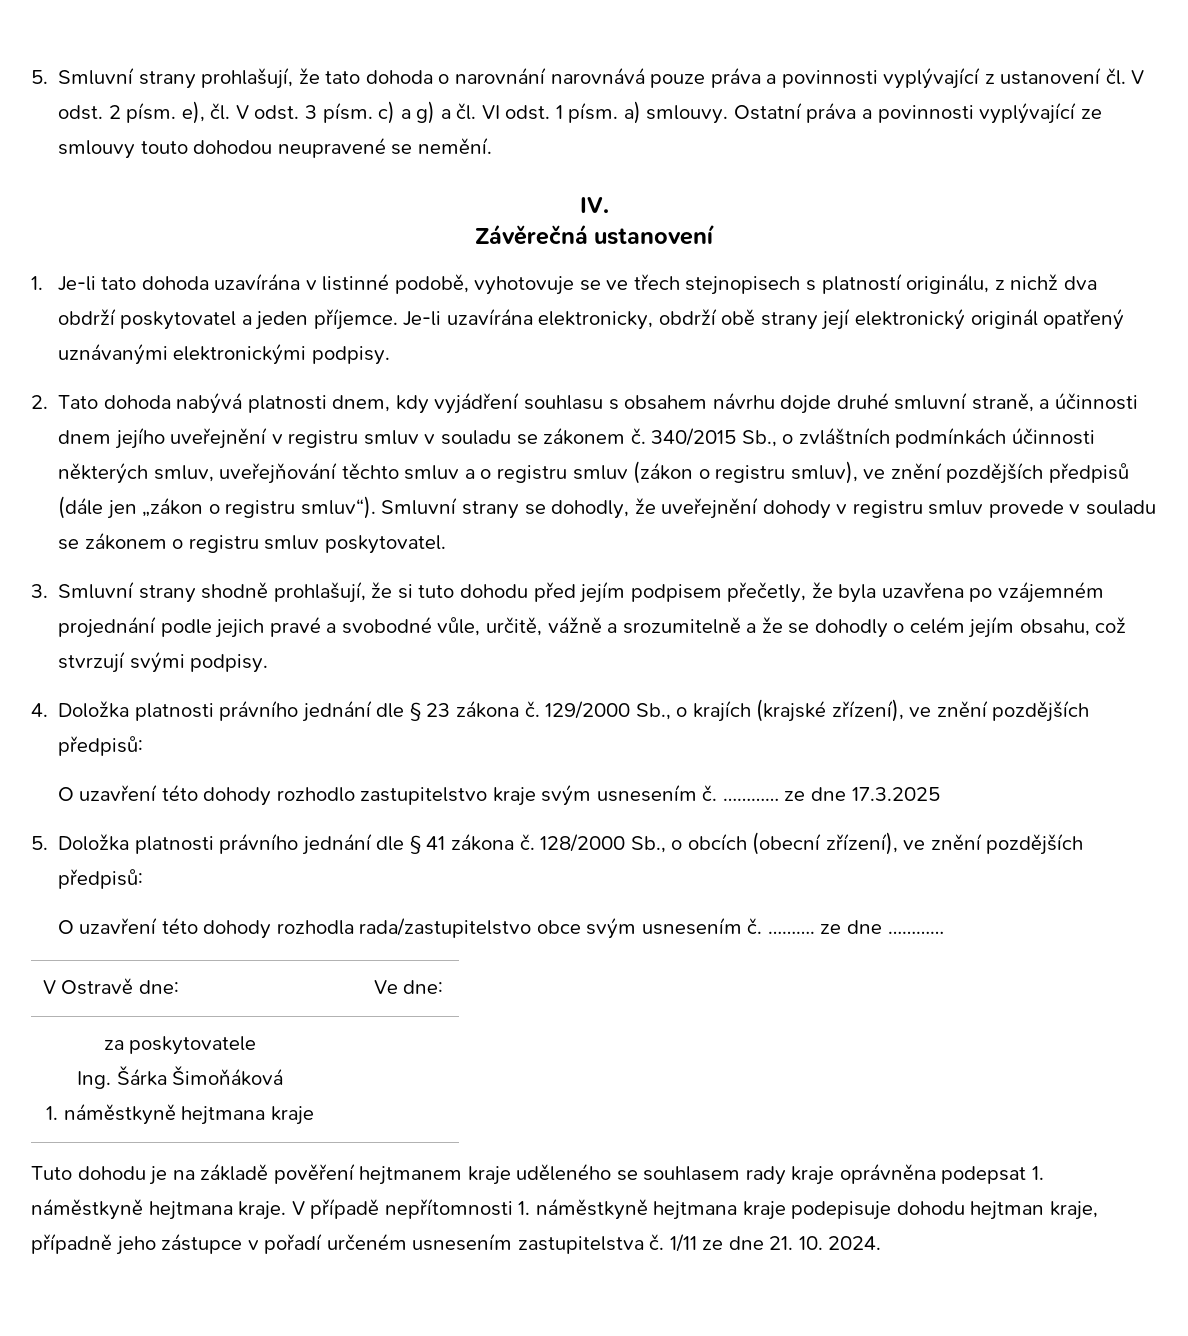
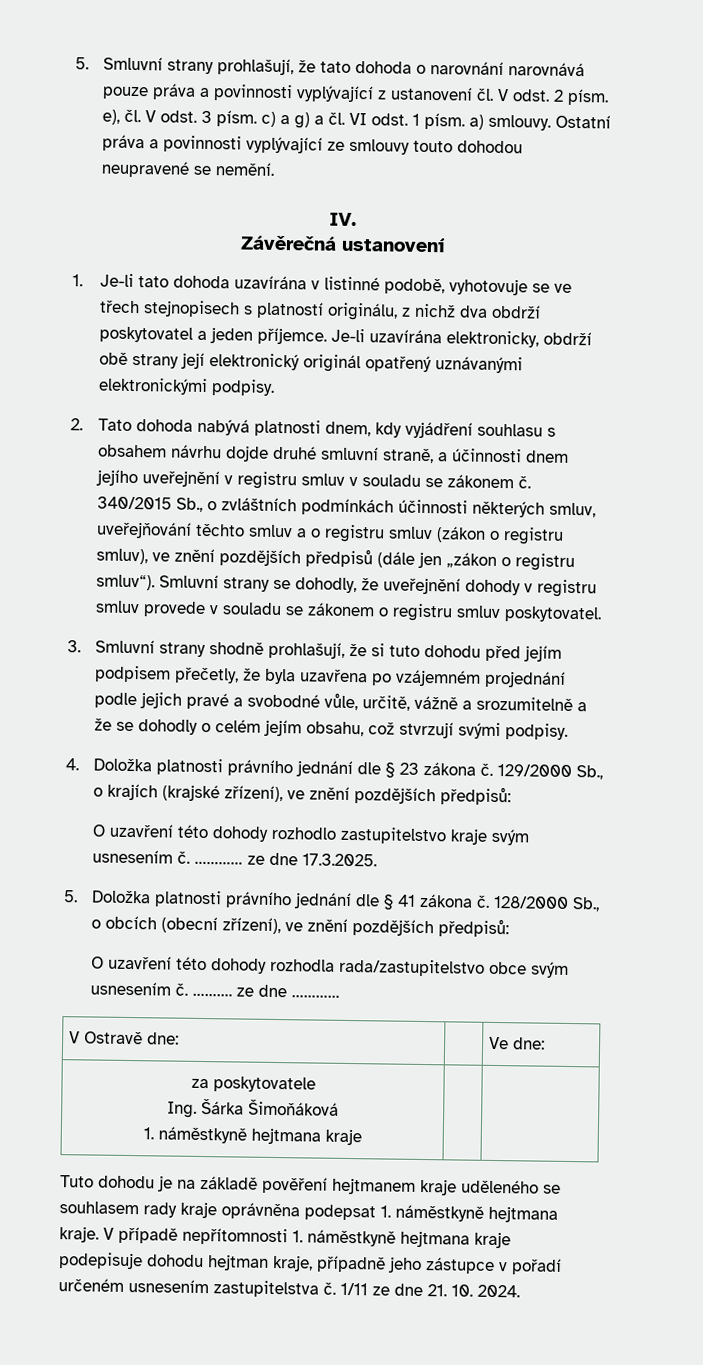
- ………… ze dne 17.3.2025
+ ………… ze dne 17.3.2025.

